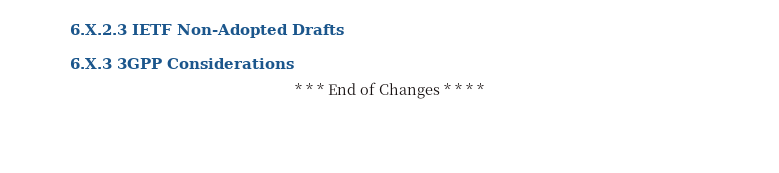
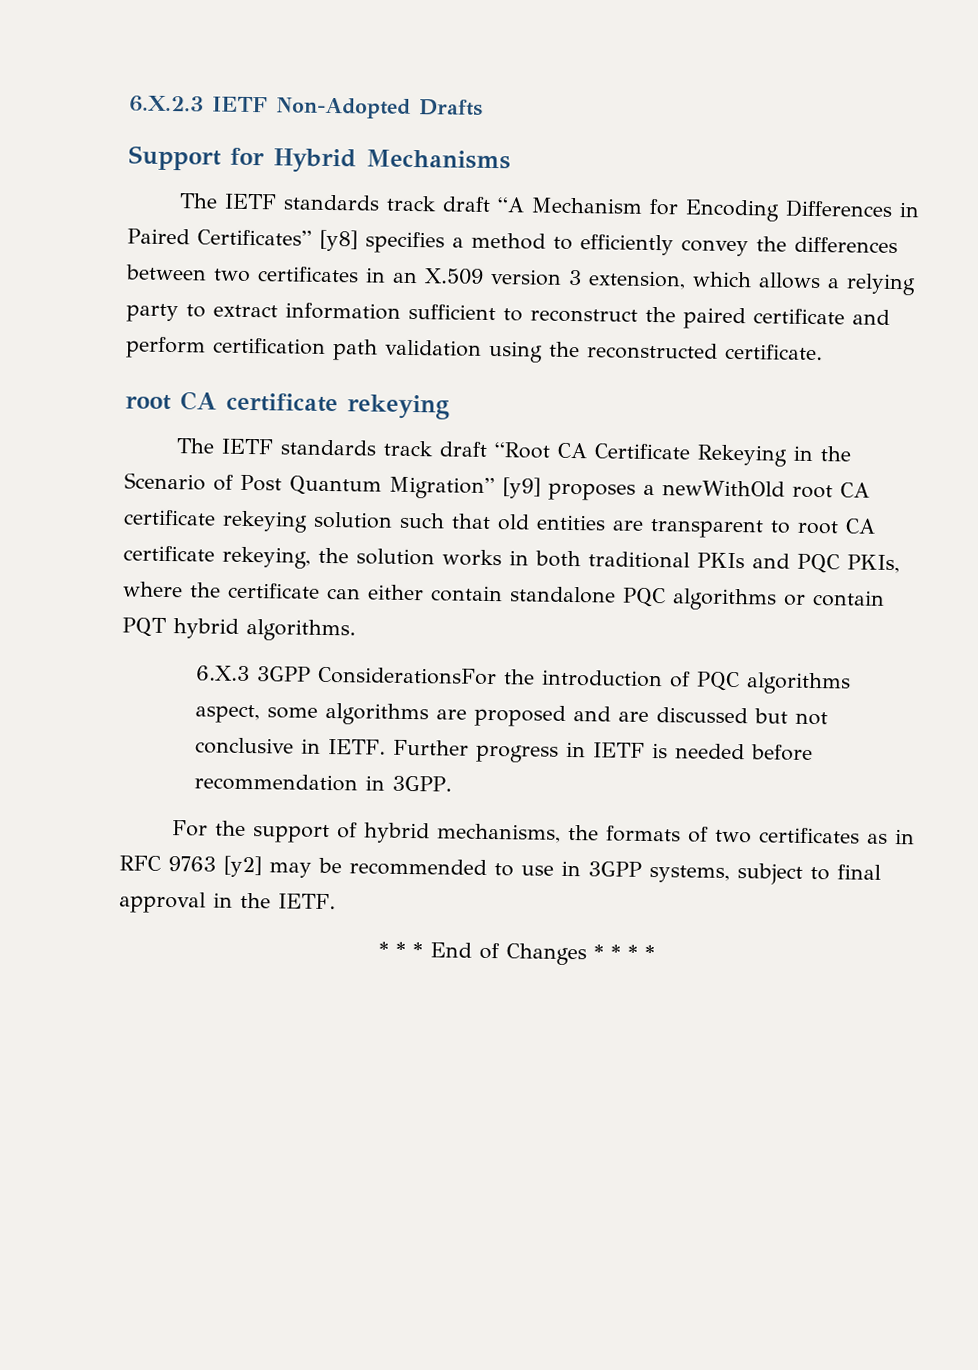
- 6.X.3 3GPP Considerations
+ Support for Hybrid Mechanisms
+ The IETF standards track draft “A Mechanism for Encoding Differences in Paired Certificates” [y8] specifies a method to efficiently convey the differences between two certificates in an X.509 version 3 extension, which allows a relying party to extract information sufficient to reconstruct the paired certificate and perform certification path validation using the reconstructed certificate.
+ root CA certificate rekeying
+ The IETF standards track draft “Root CA Certificate Rekeying in the Scenario of Post Quantum Migration” [y9] proposes a newWithOld root CA certificate rekeying solution such that old entities are transparent to root CA certificate rekeying, the solution works in both traditional PKIs and PQC PKIs, where the certificate can either contain standalone PQC algorithms or contain PQT hybrid algorithms.
+ 6.X.3 3GPP ConsiderationsFor the introduction of PQC algorithms aspect, some algorithms are proposed and are discussed but not conclusive in IETF. Further progress in IETF is needed before recommendation in 3GPP.
+ For the support of hybrid mechanisms, the formats of two certificates as in RFC 9763 [y2] may be recommended to use in 3GPP systems, subject to final approval in the IETF.

